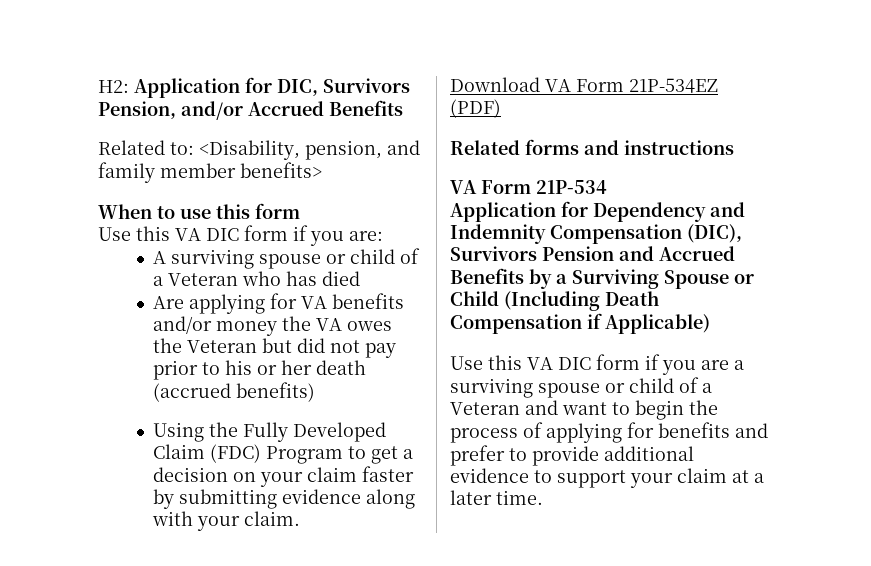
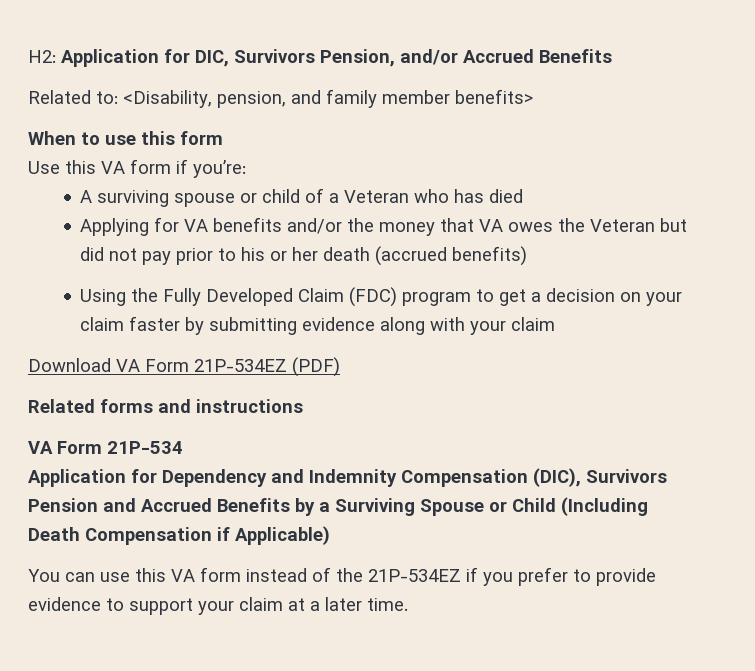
- Use this VA DIC form if you are:
+ Use this VA form if you’re:
- Are applying for VA benefits and/or money the VA owes the Veteran but did not pay prior to his or her death (accrued benefits)
+ Applying for VA benefits and/or the money that VA owes the Veteran but did not pay prior to his or her death (accrued benefits)
- Using the Fully Developed Claim (FDC) Program to get a decision on your claim faster by submitting evidence along with your claim.
+ Using the Fully Developed Claim (FDC) program to get a decision on your claim faster by submitting evidence along with your claim
- Use this VA DIC form if you are a surviving spouse or child of a Veteran and want to begin the process of applying for benefits and prefer to provide additional evidence to support your claim at a later time.
+ You can use this VA form instead of the 21P-534EZ if you prefer to provide evidence to support your claim at a later time.

